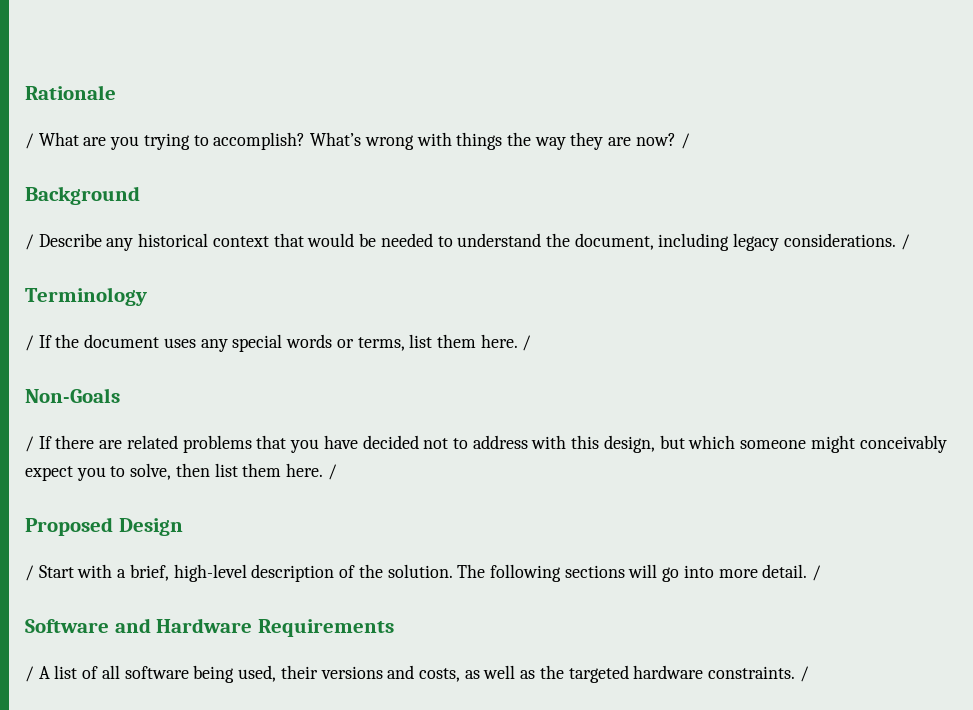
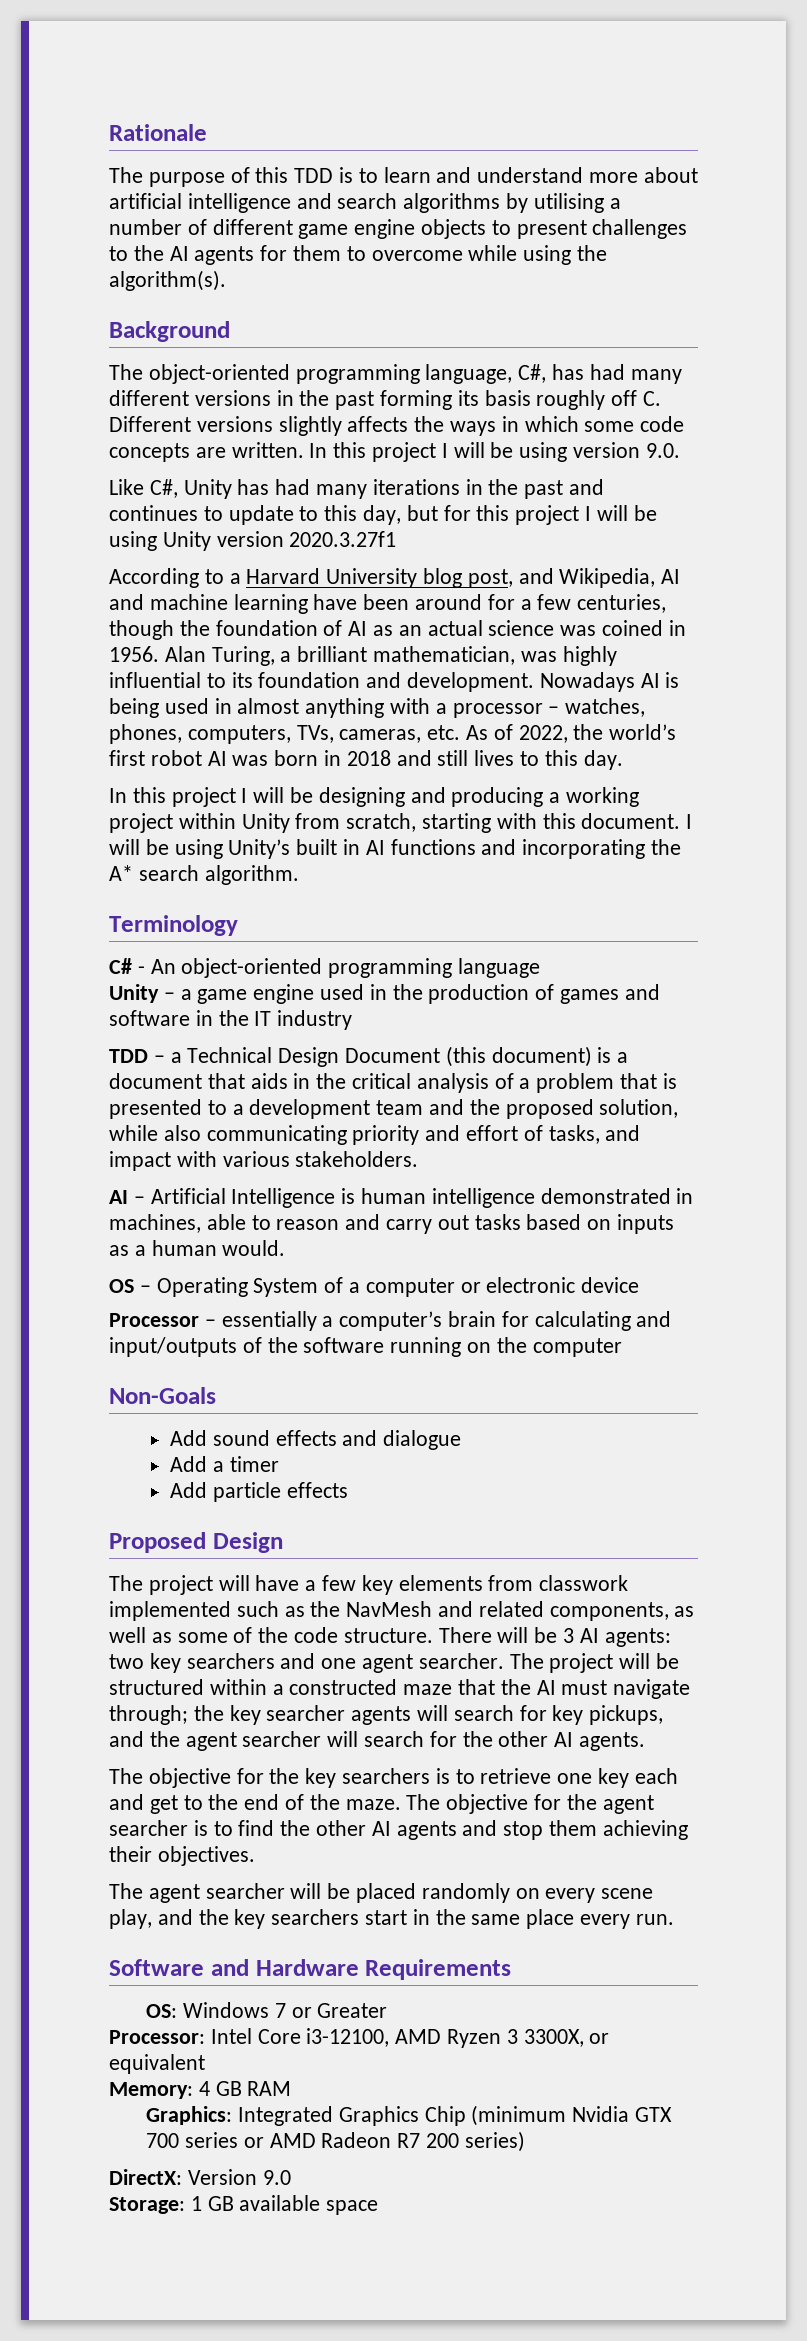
- / What are you trying to accomplish? What’s wrong with things the way they are now? /
+ The purpose of this TDD is to learn and understand more about artificial intelligence and search algorithms by utilising a number of different game engine objects to present challenges to the AI agents for them to overcome while using the algorithm(s).
  Background
- / Describe any historical context that would be needed to understand the document, including legacy considerations. /
+ The object-oriented programming language, C#, has had many different versions in the past forming its basis roughly off C. Different versions slightly affects the ways in which some code concepts are written. In this project I will be using version 9.0.
+ Like C#, Unity has had many iterations in the past and continues to update to this day, but for this project I will be using Unity version 2020.3.27f1
+ According to a Harvard University blog post, and Wikipedia, AI and machine learning have been around for a few centuries, though the foundation of AI as an actual science was coined in 1956. Alan Turing, a brilliant mathematician, was highly influential to its foundation and development. Nowadays AI is being used in almost anything with a processor – watches, phones, computers, TVs, cameras, etc. As of 2022, the world’s first robot AI was born in 2018 and still lives to this day.
+ In this project I will be designing and producing a working project within Unity from scratch, starting with this document. I will be using Unity’s built in AI functions and incorporating the A* search algorithm.
  Terminology
- / If the document uses any special words or terms, list them here. /
+ C# - An object-oriented programming language
+ Unity – a game engine used in the production of games and software in the IT industry
+ TDD – a Technical Design Document (this document) is a document that aids in the critical analysis of a problem that is presented to a development team and the proposed solution, while also communicating priority and effort of tasks, and impact with various stakeholders.
+ AI – Artificial Intelligence is human intelligence demonstrated in machines, able to reason and carry out tasks based on inputs as a human would.
+ OS – Operating System of a computer or electronic device
+ Processor – essentially a computer’s brain for calculating and input/outputs of the software running on the computer
  Non-Goals
- / If there are related problems that you have decided not to address with this design, but which someone might conceivably expect you to solve, then list them here. /
+ Add sound effects and dialogue
+ Add a timer
+ Add particle effects
  Proposed Design
- / Start with a brief, high-level description of the solution. The following sections will go into more detail. /
+ The project will have a few key elements from classwork implemented such as the NavMesh and related components, as well as some of the code structure. There will be 3 AI agents: two key searchers and one agent searcher. The project will be structured within a constructed maze that the AI must navigate through; the key searcher agents will search for key pickups, and the agent searcher will search for the other AI agents.
+ The objective for the key searchers is to retrieve one key each and get to the end of the maze. The objective for the agent searcher is to find the other AI agents and stop them achieving their objectives.
+ The agent searcher will be placed randomly on every scene play, and the key searchers start in the same place every run.
  Software and Hardware Requirements
- / A list of all software being used, their versions and costs, as well as the targeted hardware constraints. /
+ OS: Windows 7 or Greater
+ Processor: Intel Core i3-12100, AMD Ryzen 3 3300X, or equivalent
+ Memory: 4 GB RAM
+ Graphics: Integrated Graphics Chip (minimum Nvidia GTX 700 series or AMD Radeon R7 200 series)
+ DirectX: Version 9.0
+ Storage: 1 GB available space

